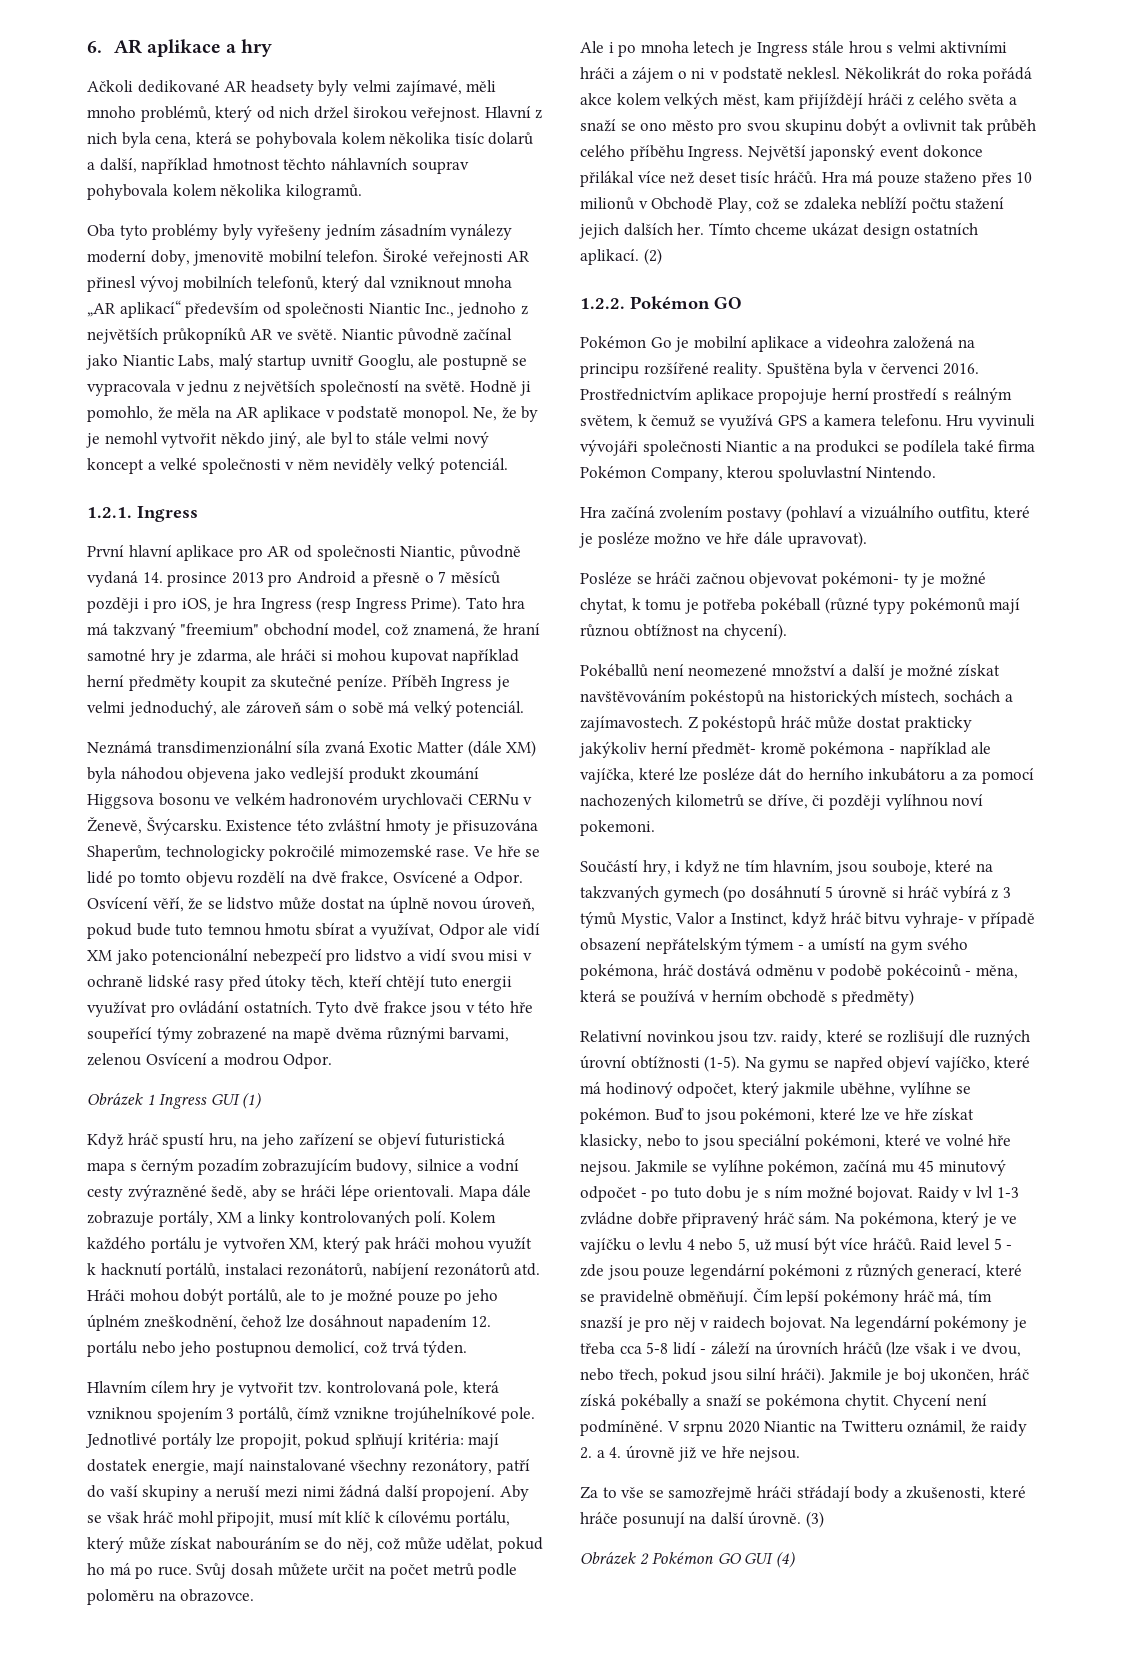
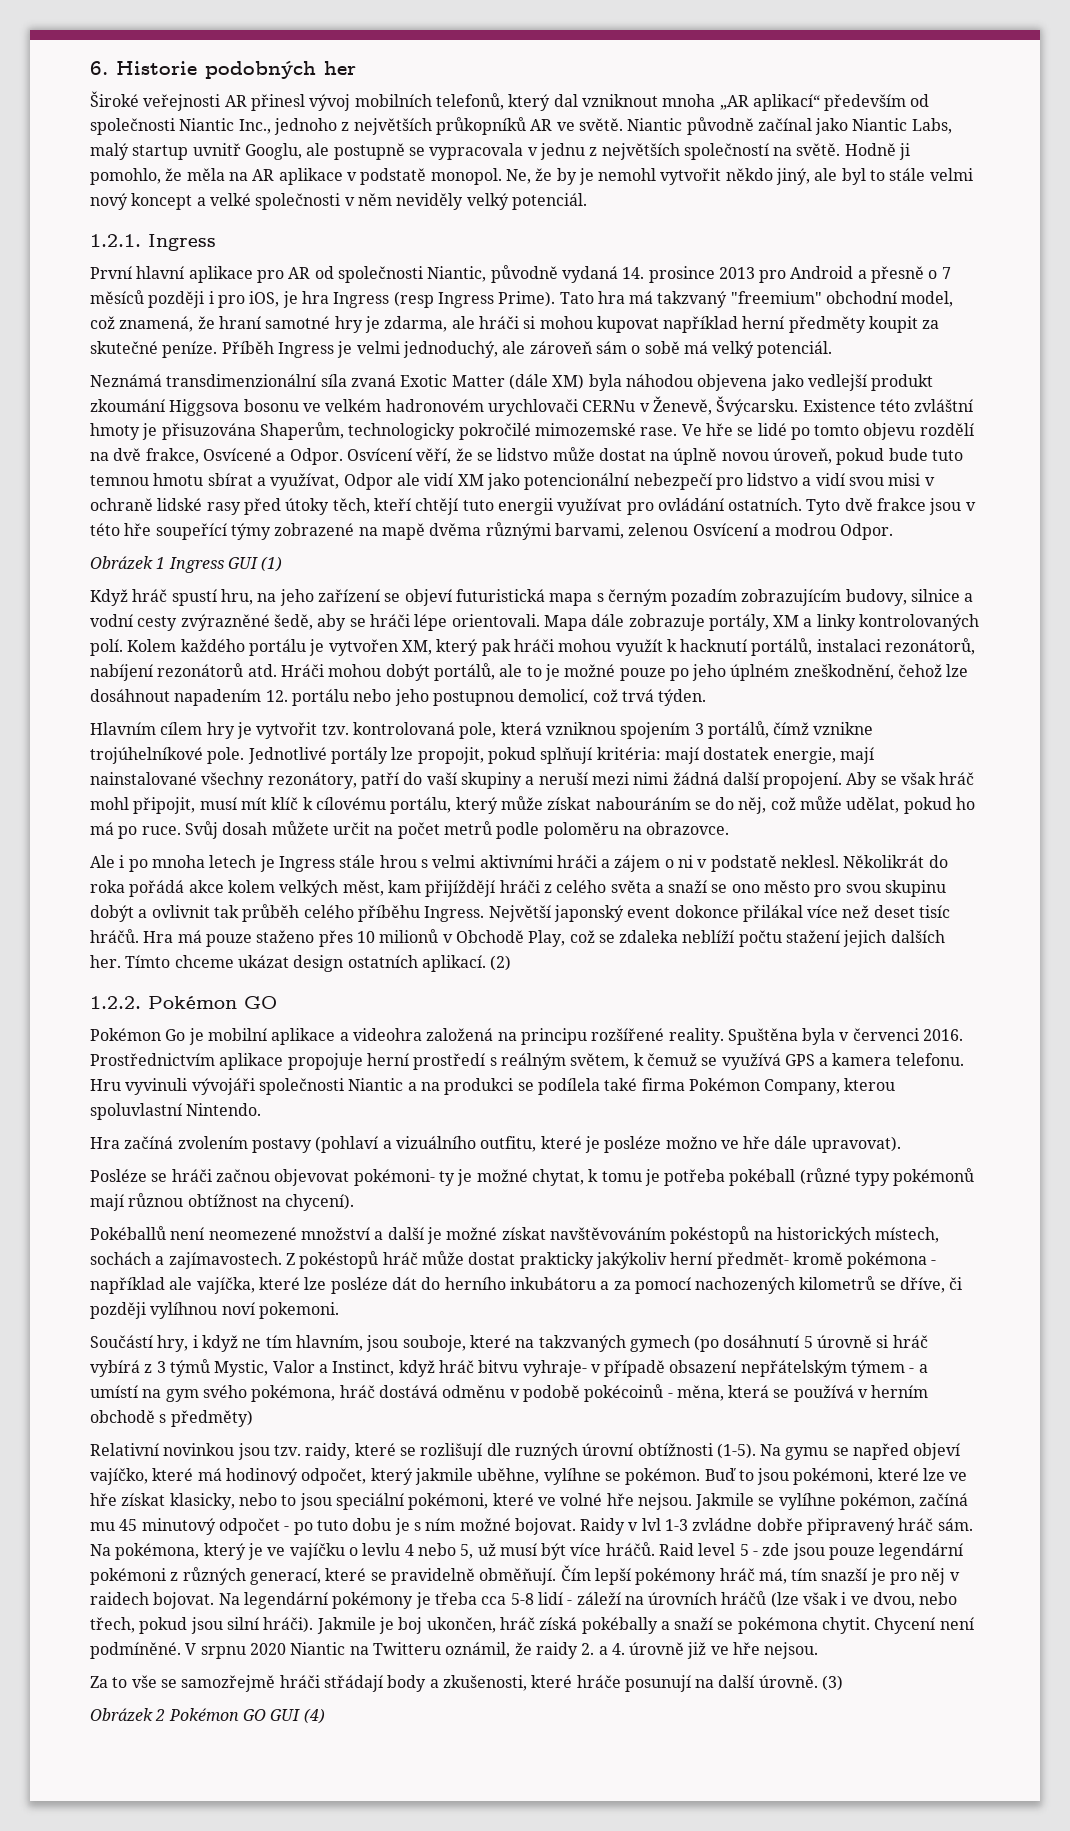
- 6. AR aplikace a hry
- Ačkoli dedikované AR headsety byly velmi zajímavé, měli mnoho problémů, který od nich držel širokou veřejnost. Hlavní z nich byla cena, která se pohybovala kolem několika tisíc dolarů a další, například hmotnost těchto náhlavních souprav pohybovala kolem několika kilogramů.
- Oba tyto problémy byly vyřešeny jedním zásadním vynálezy moderní doby, jmenovitě mobilní telefon. Široké veřejnosti AR přinesl vývoj mobilních telefonů, který dal vzniknout mnoha „AR aplikací“ především od společnosti Niantic Inc., jednoho z největších průkopníků AR ve světě.
+ 6. Historie podobných her
+ Široké veřejnosti AR přinesl vývoj mobilních telefonů, který dal vzniknout mnoha „AR aplikací“ především od společnosti Niantic Inc., jednoho z největších průkopníků AR ve světě.

